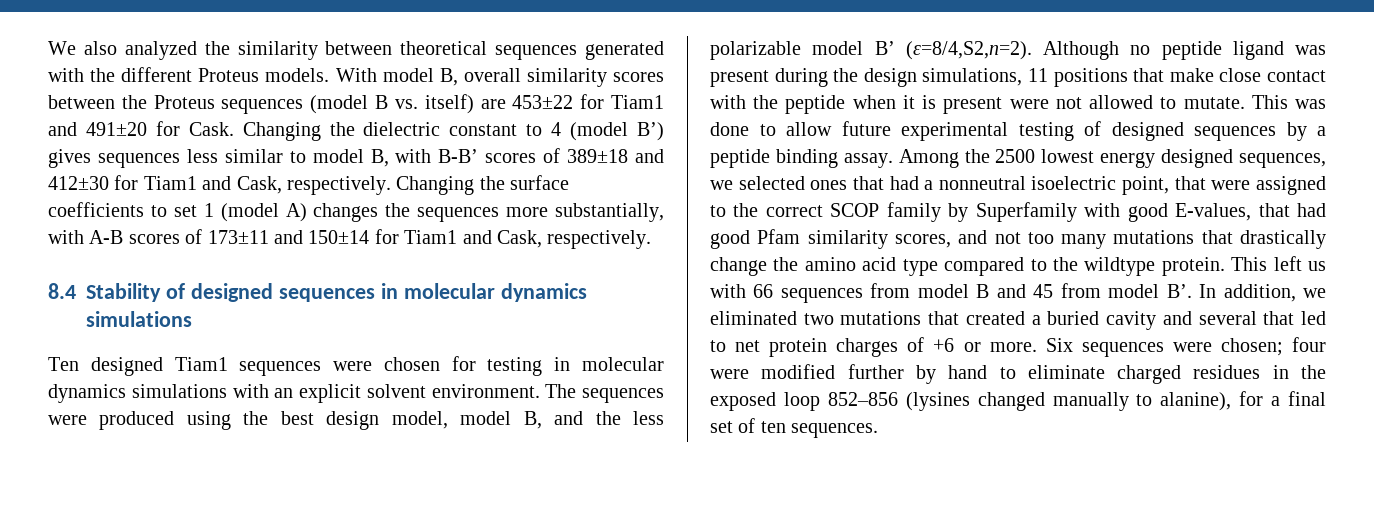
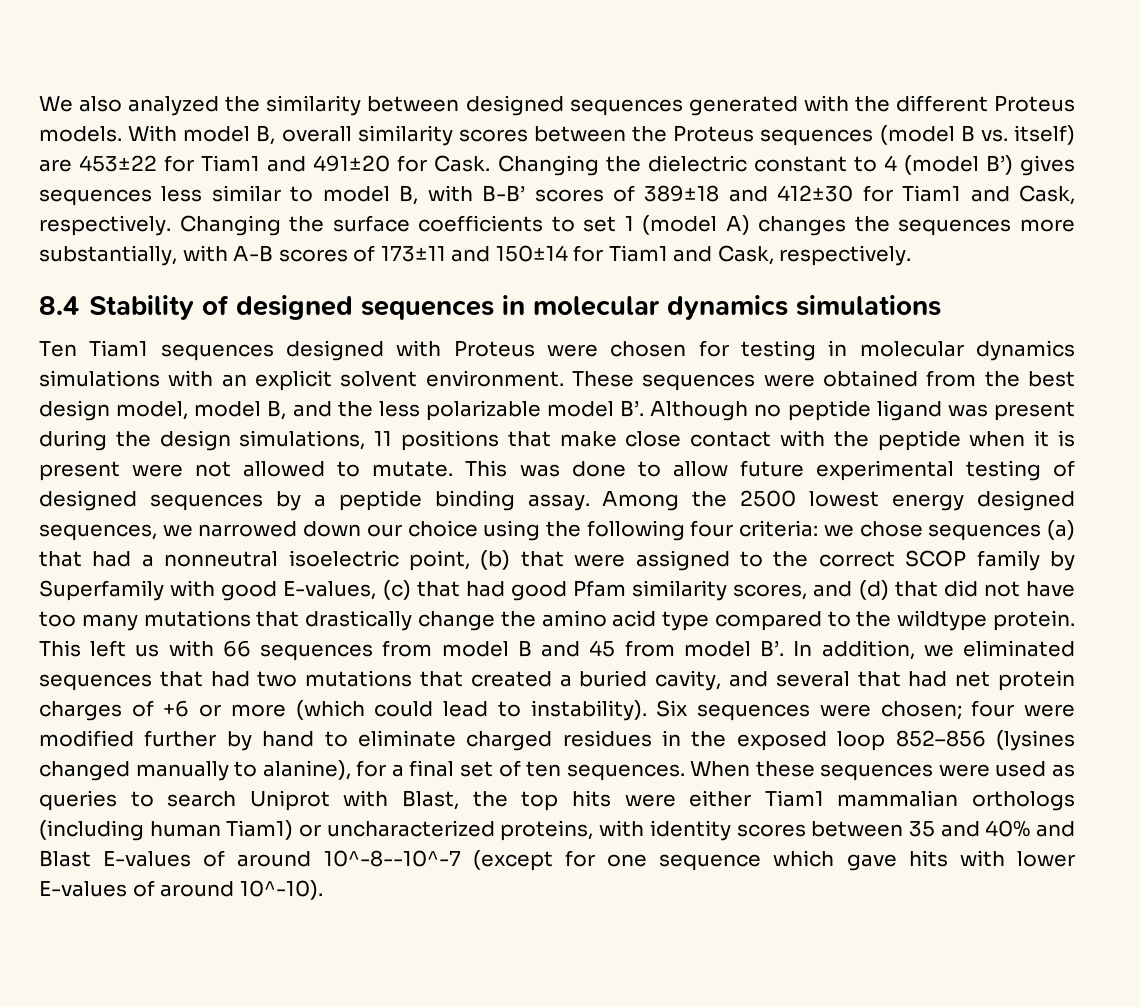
- We also analyzed the similarity between theoretical sequences generated with the different Proteus models.
+ We also analyzed the similarity between designed sequences generated with the different Proteus models.
- Ten designed Tiam1 sequences were chosen for testing in molecular dynamics simulations with an explicit solvent environment.
+ Ten Tiam1 sequences designed with Proteus were chosen for testing in molecular dynamics simulations with an explicit solvent environment.
- The sequences were produced using the best design model, model B, and the less polarizable model B’ (ε=8/4,S2,n=2). Although no peptide ligand was present during the design simulations, 11 positions that make close contact with the peptide when it is present were not allowed to mutate.
+ These sequences were obtained from the best design model, model B, and the less polarizable model B’. Although no peptide ligand was present during the design simulations, 11 positions that make close contact with the peptide when it is present were not allowed to mutate.
- Among the 2500 lowest energy designed sequences, we selected ones that had a nonneutral isoelectric point, that were assigned to the correct SCOP family by Superfamily with good E-values, that had good Pfam similarity scores, and not too many mutations that drastically change the amino acid type compared to the wildtype protein.
+ Among the 2500 lowest energy designed sequences, we narrowed down our choice using the following four criteria: we chose sequences (a) that had a nonneutral isoelectric point, (b) that were assigned to the correct SCOP family by Superfamily with good E-values, (c) that had good Pfam similarity scores, and (d) that did not have too many mutations that drastically change the amino acid type compared to the wildtype protein.
- This left us with 66 sequences from model B and 45 from model B’. In addition, we eliminated two mutations that created a buried cavity and several that led to net protein charges of +6 or more.
+ This left us with 66 sequences from model B and 45 from model B’. In addition, we eliminated sequences that had two mutations that created a buried cavity, and several that had net protein charges of +6 or more (which could lead to instability).
+ When these sequences were used as queries to search Uniprot with Blast, the top hits were either Tiam1 mammalian orthologs (including human Tiam1) or uncharacterized proteins, with identity scores between 35 and 40% and Blast E-values of around 10^-8--10^-7 (except for one sequence which gave hits with lower E-values of around 10^-10).

